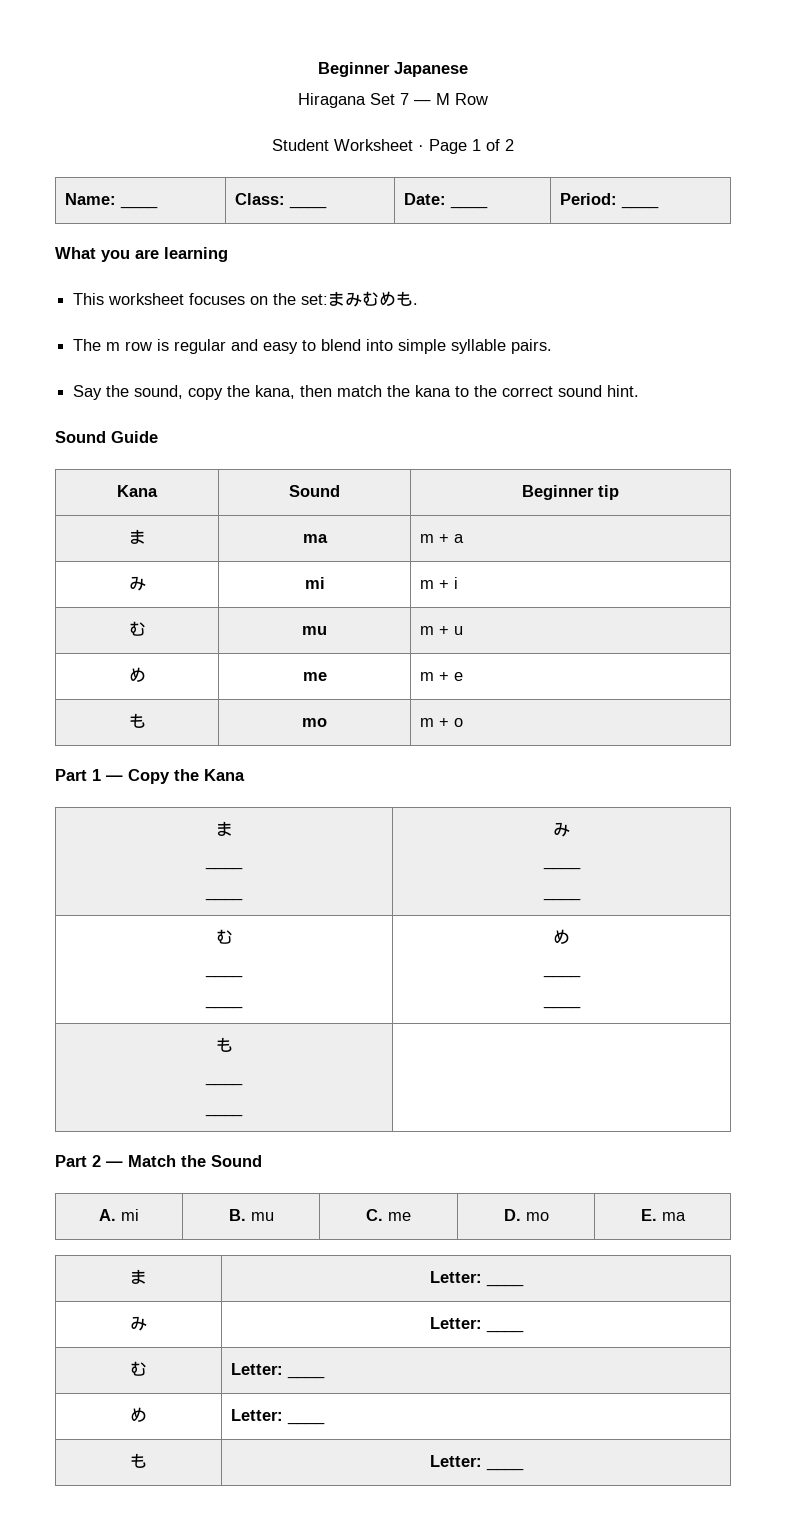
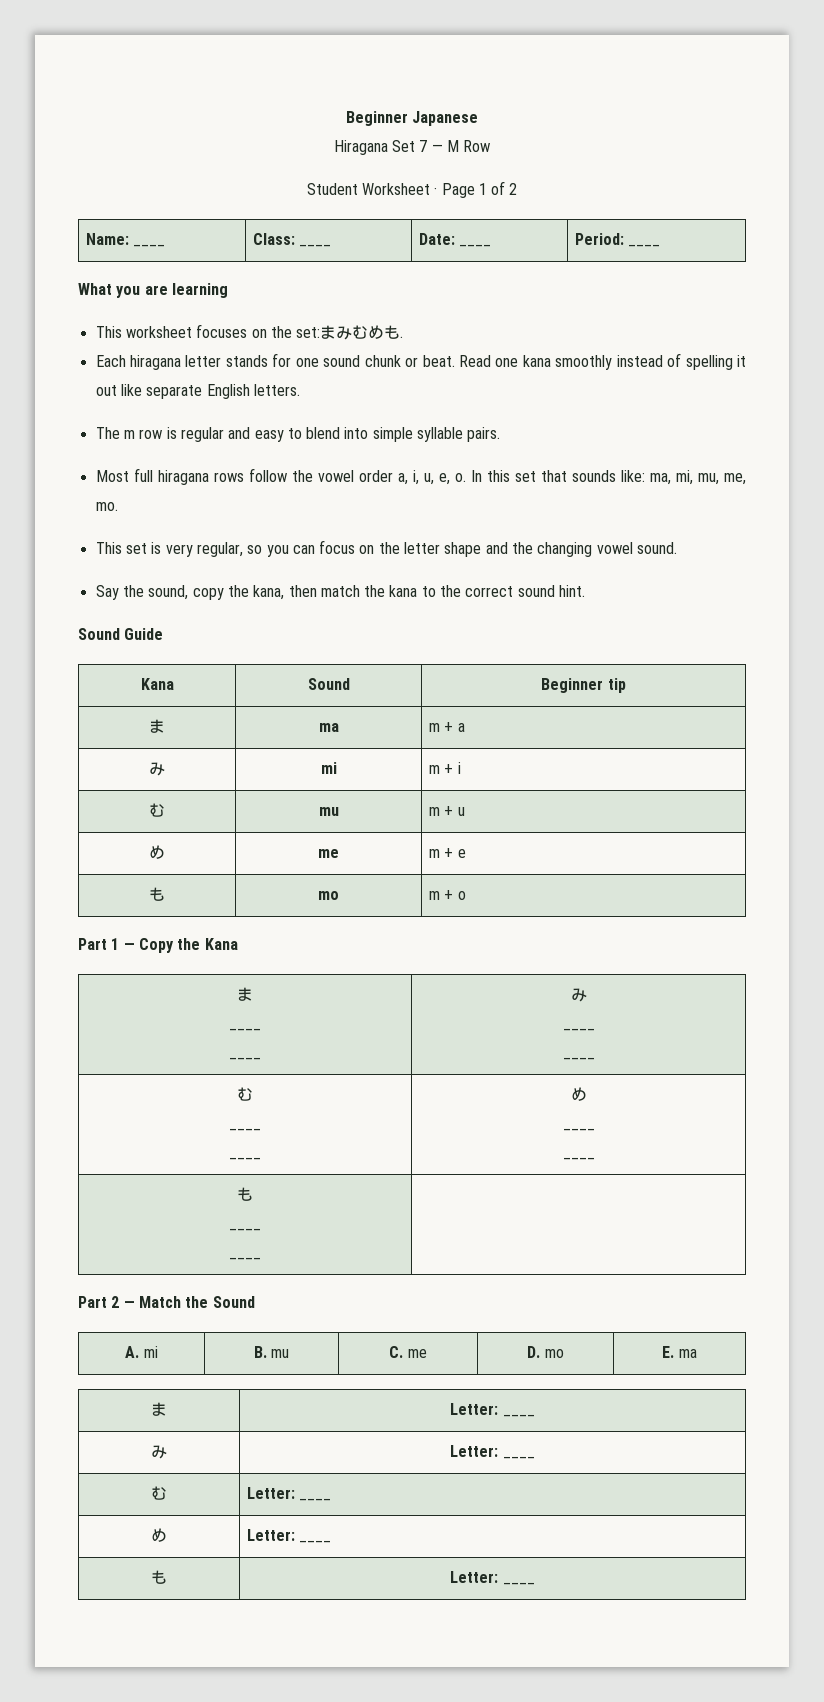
+ Each hiragana letter stands for one sound chunk or beat. Read one kana smoothly instead of spelling it out like separate English letters.
+ Most full hiragana rows follow the vowel order a, i, u, e, o. In this set that sounds like: ma, mi, mu, me, mo.
+ This set is very regular, so you can focus on the letter shape and the changing vowel sound.

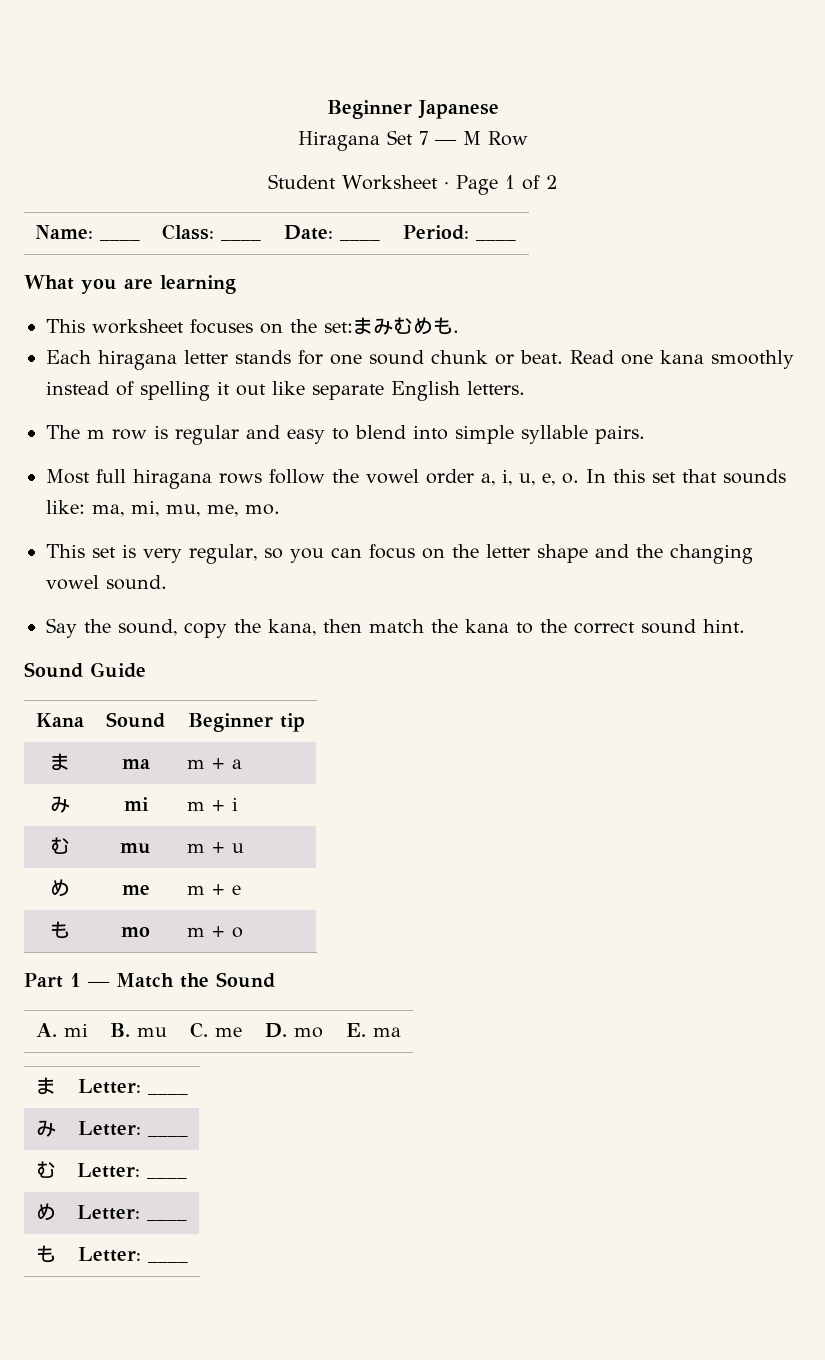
- Part 1 — Copy the Kana
- ま
- ____
- ____ | み
- ____
- ____
- む
- ____
- ____ | め
- ____
- ____
- も
- ____
- ____ |
- Part 2 — Match the Sound
+ Part 1 — Match the Sound

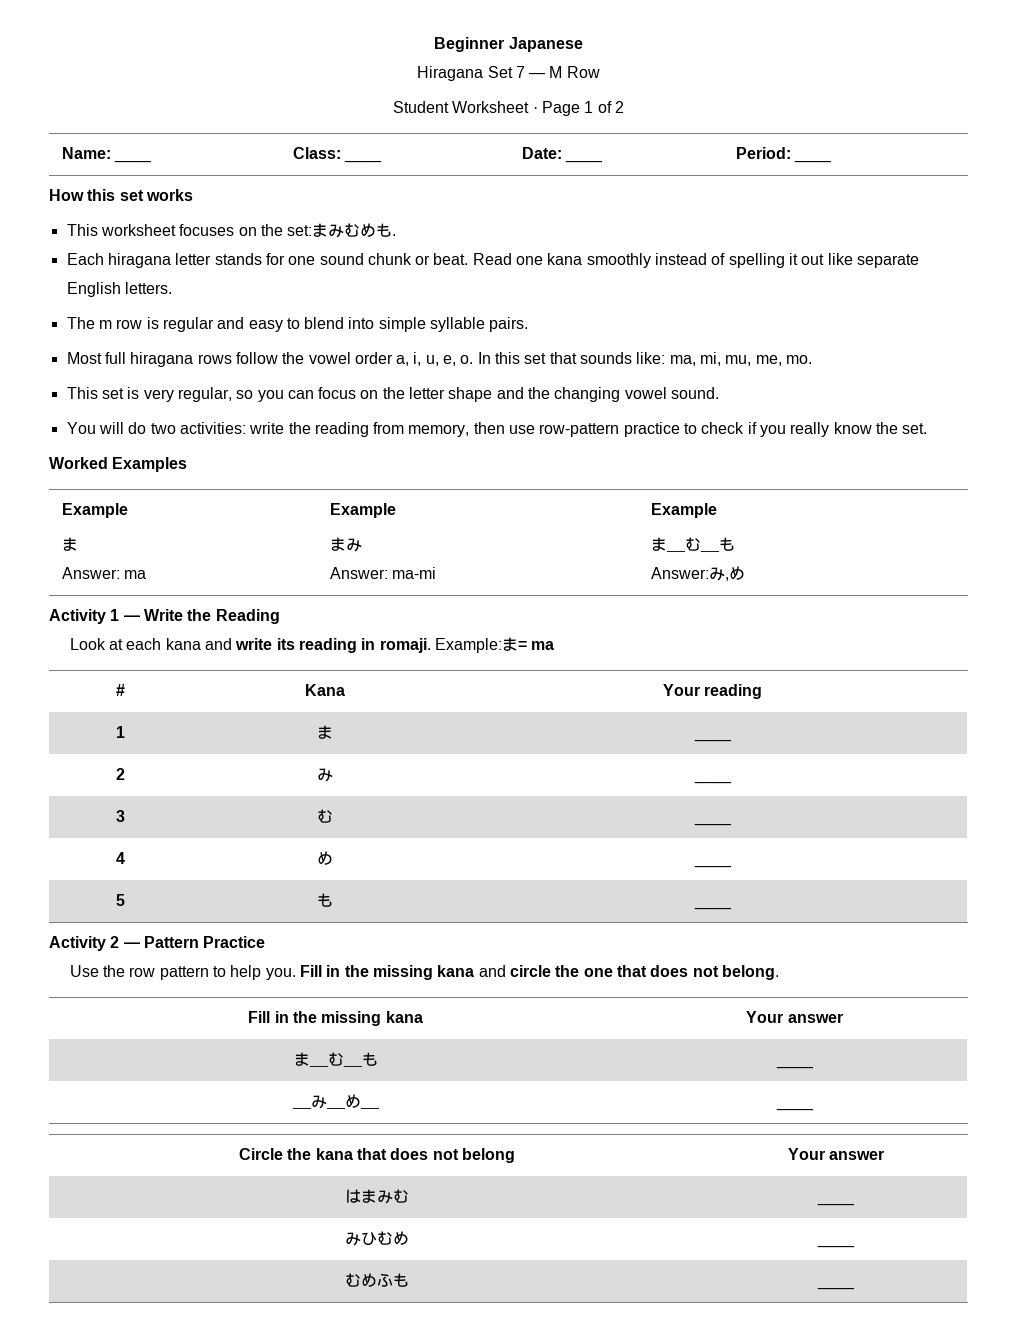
- What you are learning
+ How this set works
- Say the sound, copy the kana, then match the kana to the correct sound hint.
- Sound Guide
- Kana | Sound | Beginner tip
- ま | ma | m + a
- み | mi | m + i
- む | mu | m + u
- め | me | m + e
- も | mo | m + o
- Part 1 — Match the Sound
- A. mi | B. mu | C. me | D. mo | E. ma
- ま | Letter: ____
+ You will do two activities: write the reading from memory, then use row-pattern practice to check if you really know the set.
+ Worked Examples
+ Example
+ ま
+ Answer: ma | Example
+ まみ
+ Answer: ma-mi | Example
+ ま__む__も
+ Answer:み,め
+ Activity 1 — Write the Reading
+ Look at each kana and write its reading in romaji. Example:ま= ma
+ # | Kana | Your reading
+ 1 | ま | ____
+ 2 | み | ____
+ 3 | む | ____
+ 4 | め | ____
+ 5 | も | ____
+ Activity 2 — Pattern Practice
+ Use the row pattern to help you. Fill in the missing kana and circle the one that does not belong.
+ Fill in the missing kana | Your answer
+ ま__む__も | ____
+ __み__め__ | ____
+ Circle the kana that does not belong | Your answer
+ はまみむ | ____
- み | Letter: ____
+ みひむめ | ____
- む | Letter: ____
- め | Letter: ____
- も | Letter: ____
+ むめふも | ____

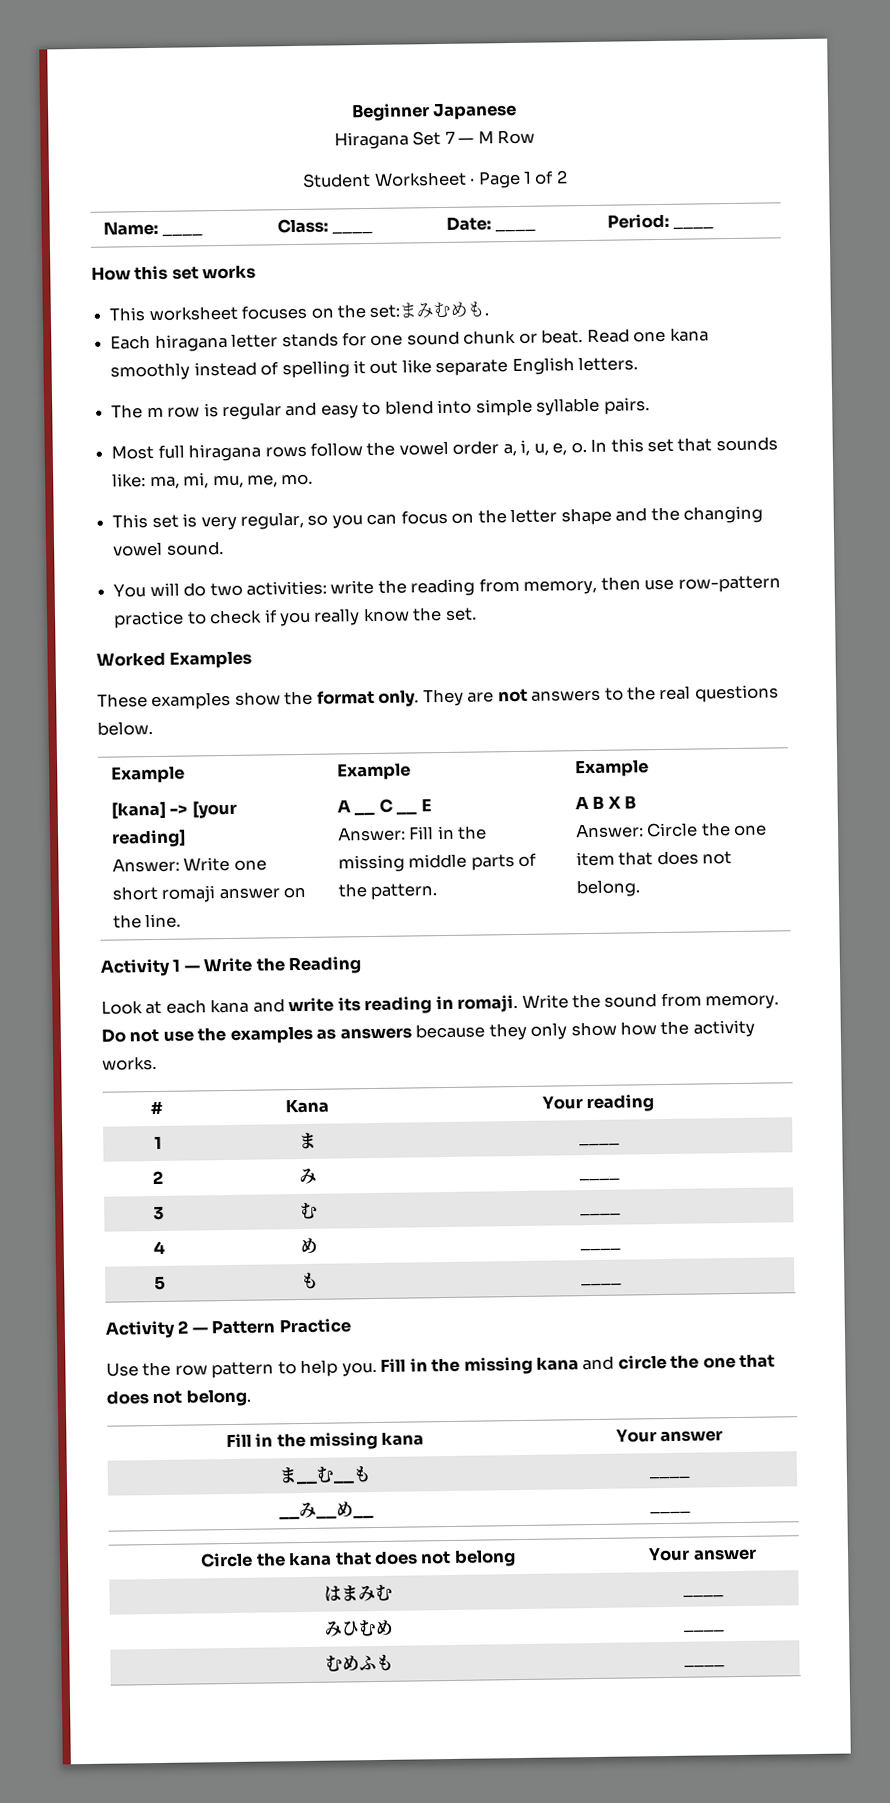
  Worked Examples
+ These examples show the format only. They are not answers to the real questions below.
  Example
- ま
- Answer: ma | Example
- まみ
- Answer: ma-mi | Example
- ま__む__も
- Answer:み,め
+ [kana] -> [your reading]
+ Answer: Write one short romaji answer on the line. | Example
+ A __ C __ E
+ Answer: Fill in the missing middle parts of the pattern. | Example
+ A B X B
+ Answer: Circle the one item that does not belong.
- Example:ま= ma
+ Write the sound from memory. Do not use the examples as answers because they only show how the activity works.

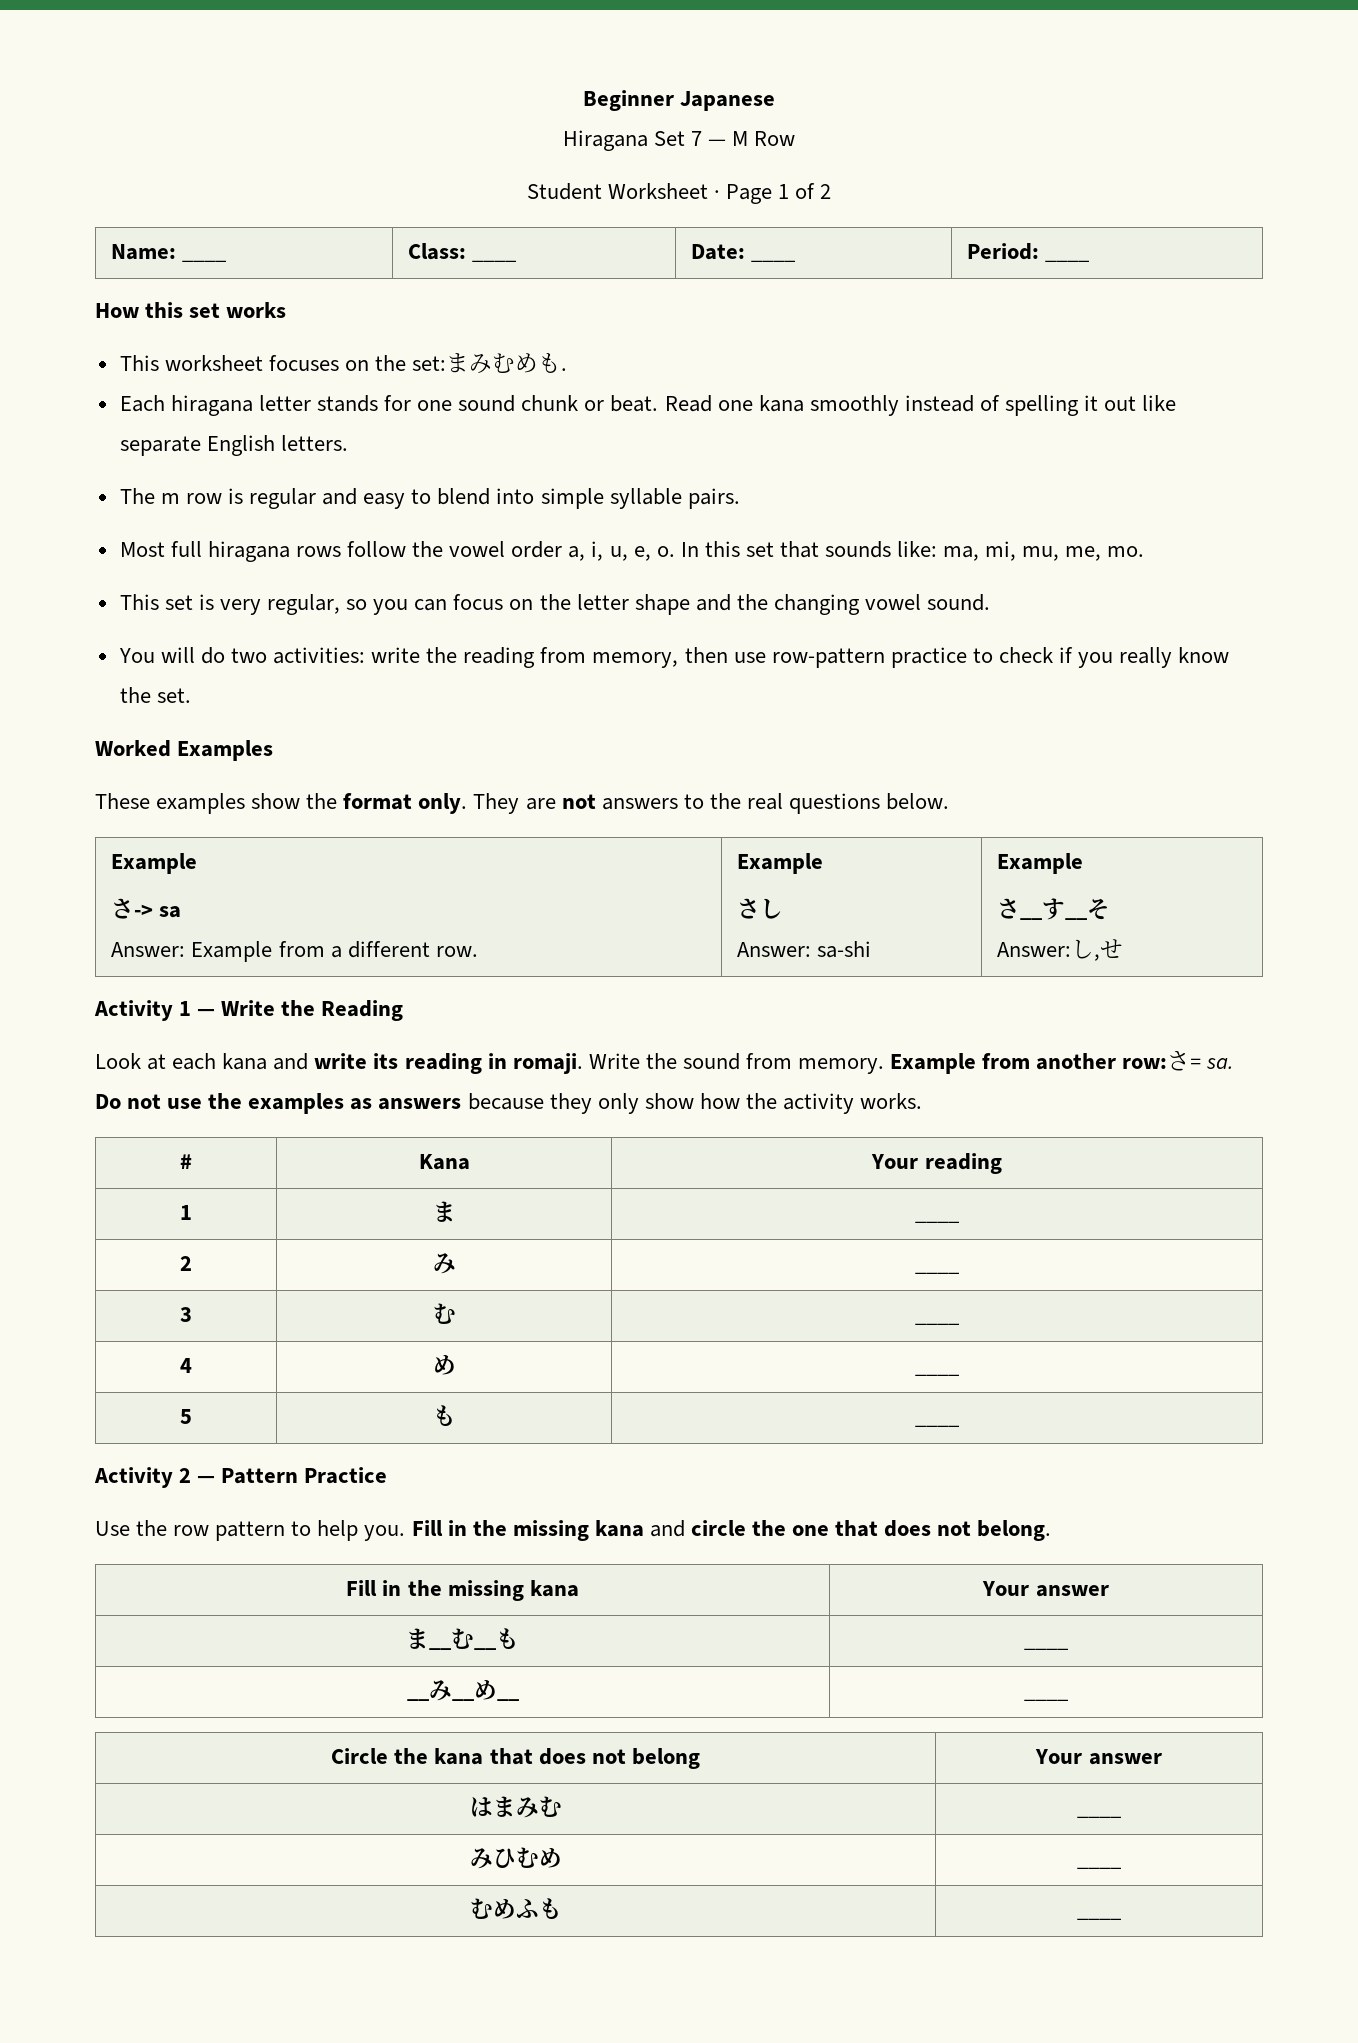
- [kana] -> [your reading]
- Answer: Write one short romaji answer on the line. | Example
- A __ C __ E
- Answer: Fill in the missing middle parts of the pattern. | Example
- A B X B
- Answer: Circle the one item that does not belong.
+ さ-> sa
+ Answer: Example from a different row. | Example
+ さし
+ Answer: sa-shi | Example
+ さ__す__そ
+ Answer:し,せ
+ Example from another row:さ= sa.

